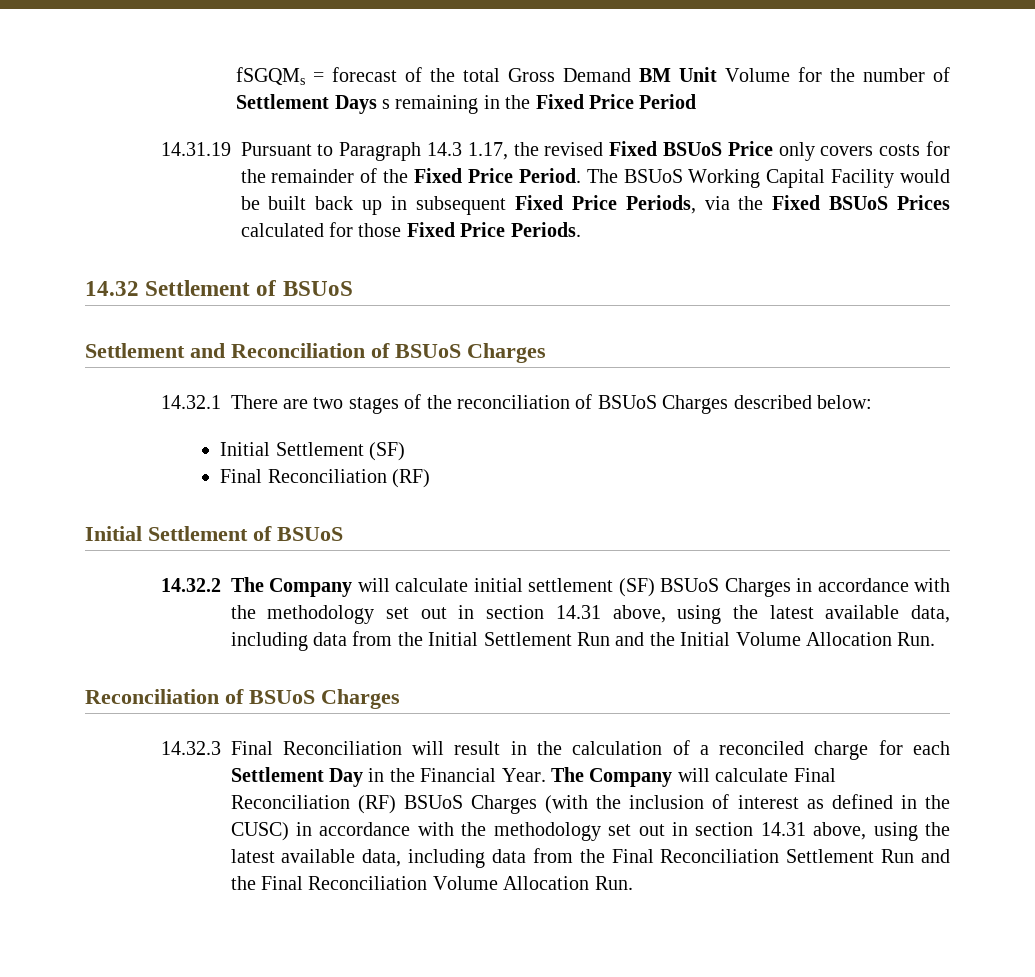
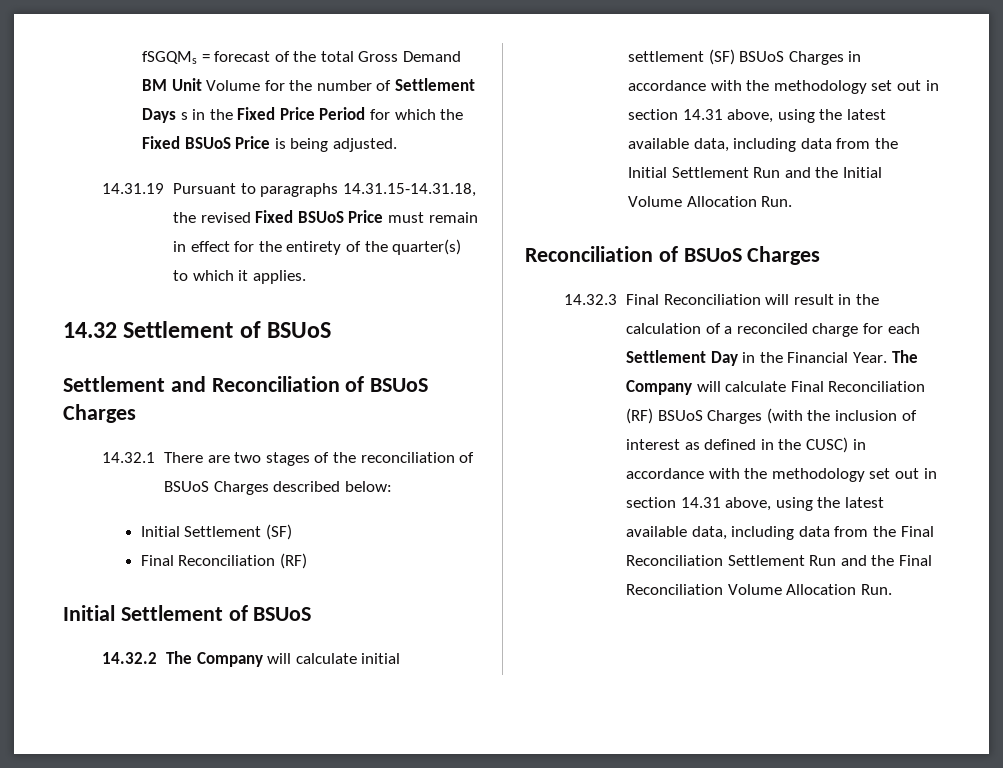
- fSGQMs = forecast of the total Gross Demand BM Unit Volume for the number of Settlement Days s remaining in the Fixed Price Period
+ fSGQMs = forecast of the total Gross Demand BM Unit Volume for the number of Settlement Days s in the Fixed Price Period for which the Fixed BSUoS Price is being adjusted.
- 14.31.19 Pursuant to Paragraph 14.3 1.17, the revised Fixed BSUoS Price only covers costs for the remainder of the Fixed Price Period. The BSUoS Working Capital Facility would be built back up in subsequent Fixed Price Periods, via the Fixed BSUoS Prices calculated for those Fixed Price Periods.
+ 14.31.19 Pursuant to paragraphs 14.31.15-14.31.18, the revised Fixed BSUoS Price must remain in effect for the entirety of the quarter(s) to which it applies.

